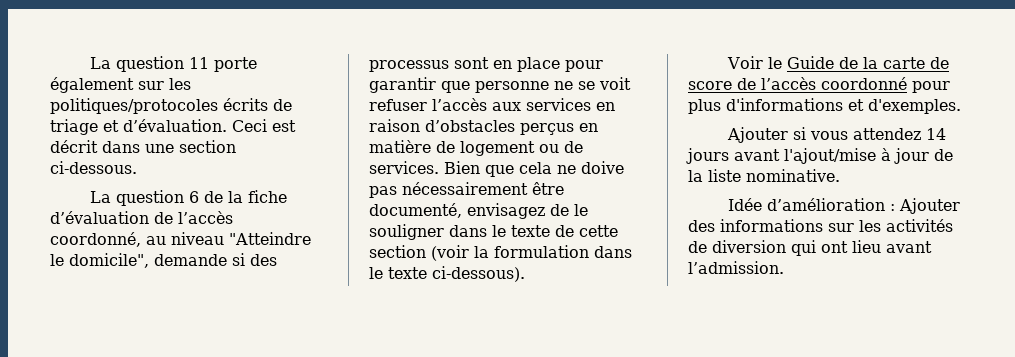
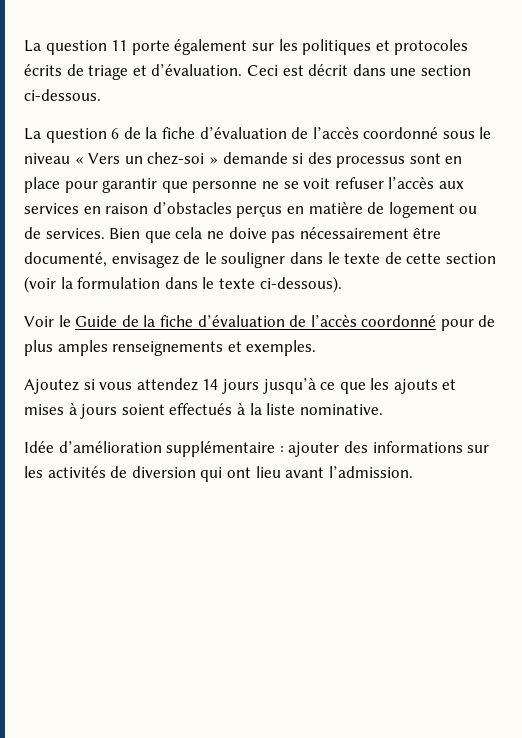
- La question 11 porte également sur les politiques/protocoles écrits de triage et d’évaluation.
+ La question 11 porte également sur les politiques et protocoles écrits de triage et d’évaluation.
- La question 6 de la fiche d’évaluation de l’accès coordonné, au niveau "Atteindre le domicile", demande si des processus sont en place pour garantir que personne ne se voit refuser l’accès aux services en raison d’obstacles perçus en matière de logement ou de services.
+ La question 6 de la fiche d’évaluation de l’accès coordonné sous le niveau « Vers un chez-soi » demande si des processus sont en place pour garantir que personne ne se voit refuser l’accès aux services en raison d’obstacles perçus en matière de logement ou de services.
- Voir le Guide de la carte de score de l’accès coordonné pour plus d'informations et d'exemples.
- Ajouter si vous attendez 14 jours avant l'ajout/mise à jour de la liste nominative.
+ Voir le Guide de la fiche d’évaluation de l’accès coordonné pour de plus amples renseignements et exemples.
+ Ajoutez si vous attendez 14 jours jusqu’à ce que les ajouts et mises à jours soient effectués à la liste nominative.
- Idée d’amélioration : Ajouter des informations sur les activités de diversion qui ont lieu avant l’admission.
+ Idée d’amélioration supplémentaire : ajouter des informations sur les activités de diversion qui ont lieu avant l’admission.

